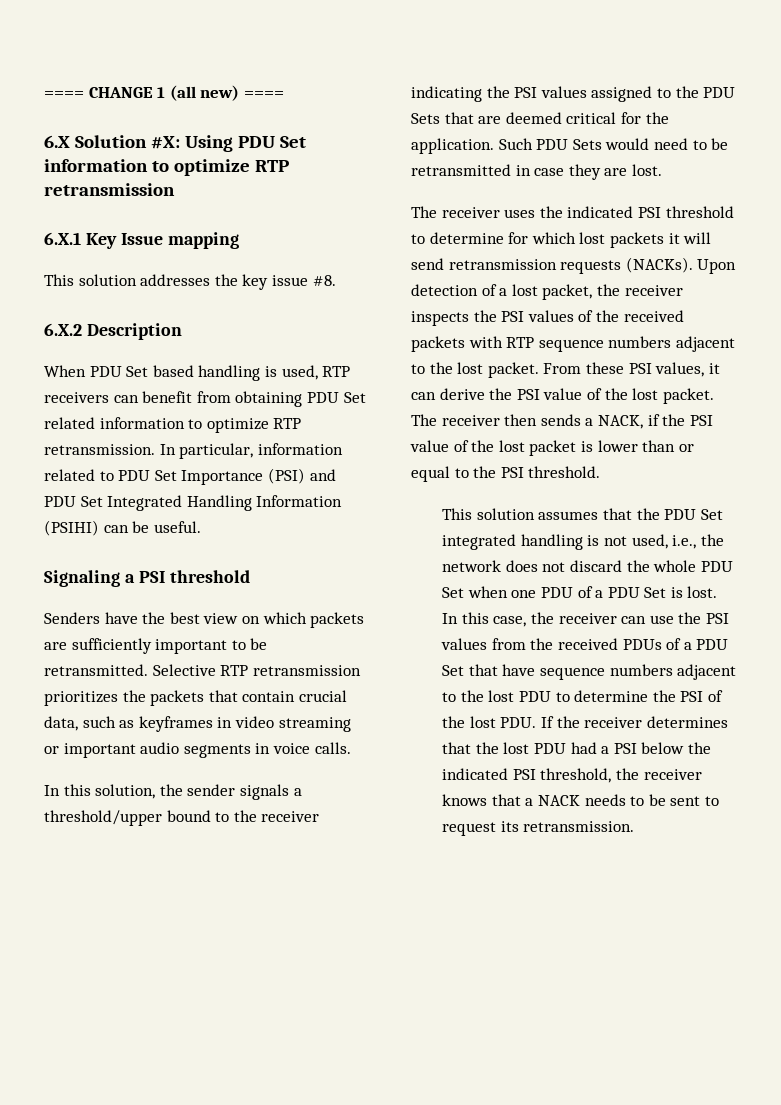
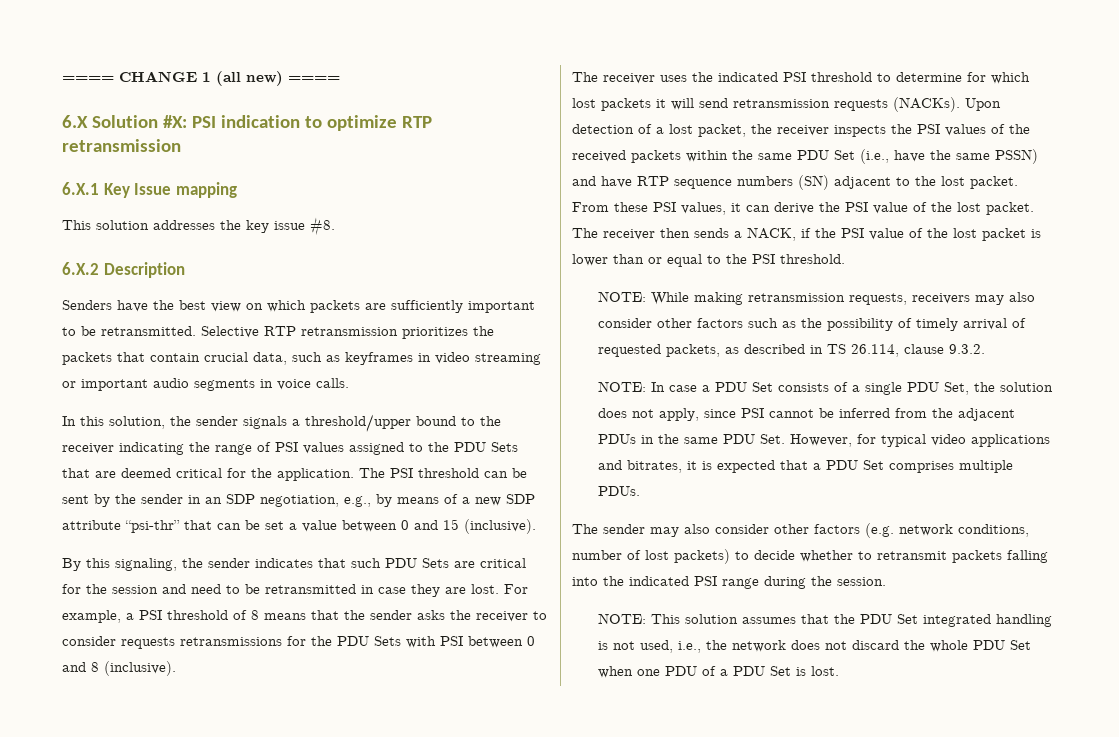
- 6.X Solution #X: Using PDU Set information to optimize RTP retransmission
+ 6.X Solution #X: PSI indication to optimize RTP retransmission
- When PDU Set based handling is used, RTP receivers can benefit from obtaining PDU Set related information to optimize RTP retransmission. In particular, information related to PDU Set Importance (PSI) and PDU Set Integrated Handling Information (PSIHI) can be useful.
- Signaling a PSI threshold
- In this solution, the sender signals a threshold/upper bound to the receiver indicating the PSI values assigned to the PDU Sets that are deemed critical for the application.
+ In this solution, the sender signals a threshold/upper bound to the receiver indicating the range of PSI values assigned to the PDU Sets that are deemed critical for the application.
- Such PDU Sets would need to be retransmitted in case they are lost.
+ The PSI threshold can be sent by the sender in an SDP negotiation, e.g., by means of a new SDP attribute “psi-thr” that can be set a value between 0 and 15 (inclusive).
+ By this signaling, the sender indicates that such PDU Sets are critical for the session and need to be retransmitted in case they are lost. For example, a PSI threshold of 8 means that the sender asks the receiver to consider requests retransmissions for the PDU Sets with PSI between 0 and 8 (inclusive).
- Upon detection of a lost packet, the receiver inspects the PSI values of the received packets with RTP sequence numbers adjacent to the lost packet.
+ Upon detection of a lost packet, the receiver inspects the PSI values of the received packets within the same PDU Set (i.e., have the same PSSN) and have RTP sequence numbers (SN) adjacent to the lost packet.
- This solution assumes that the PDU Set integrated handling is not used, i.e., the network does not discard the whole PDU Set when one PDU of a PDU Set is lost. In this case, the receiver can use the PSI values from the received PDUs of a PDU Set that have sequence numbers adjacent to the lost PDU to determine the PSI of the lost PDU. If the receiver determines that the lost PDU had a PSI below the indicated PSI threshold, the receiver knows that a NACK needs to be sent to request its retransmission.
+ NOTE: While making retransmission requests, receivers may also consider other factors such as the possibility of timely arrival of requested packets, as described in TS 26.114, clause 9.3.2.
+ NOTE: In case a PDU Set consists of a single PDU Set, the solution does not apply, since PSI cannot be inferred from the adjacent PDUs in the same PDU Set. However, for typical video applications and bitrates, it is expected that a PDU Set comprises multiple PDUs.
+ The sender may also consider other factors (e.g. network conditions, number of lost packets) to decide whether to retransmit packets falling into the indicated PSI range during the session.
+ NOTE: This solution assumes that the PDU Set integrated handling is not used, i.e., the network does not discard the whole PDU Set when one PDU of a PDU Set is lost.

